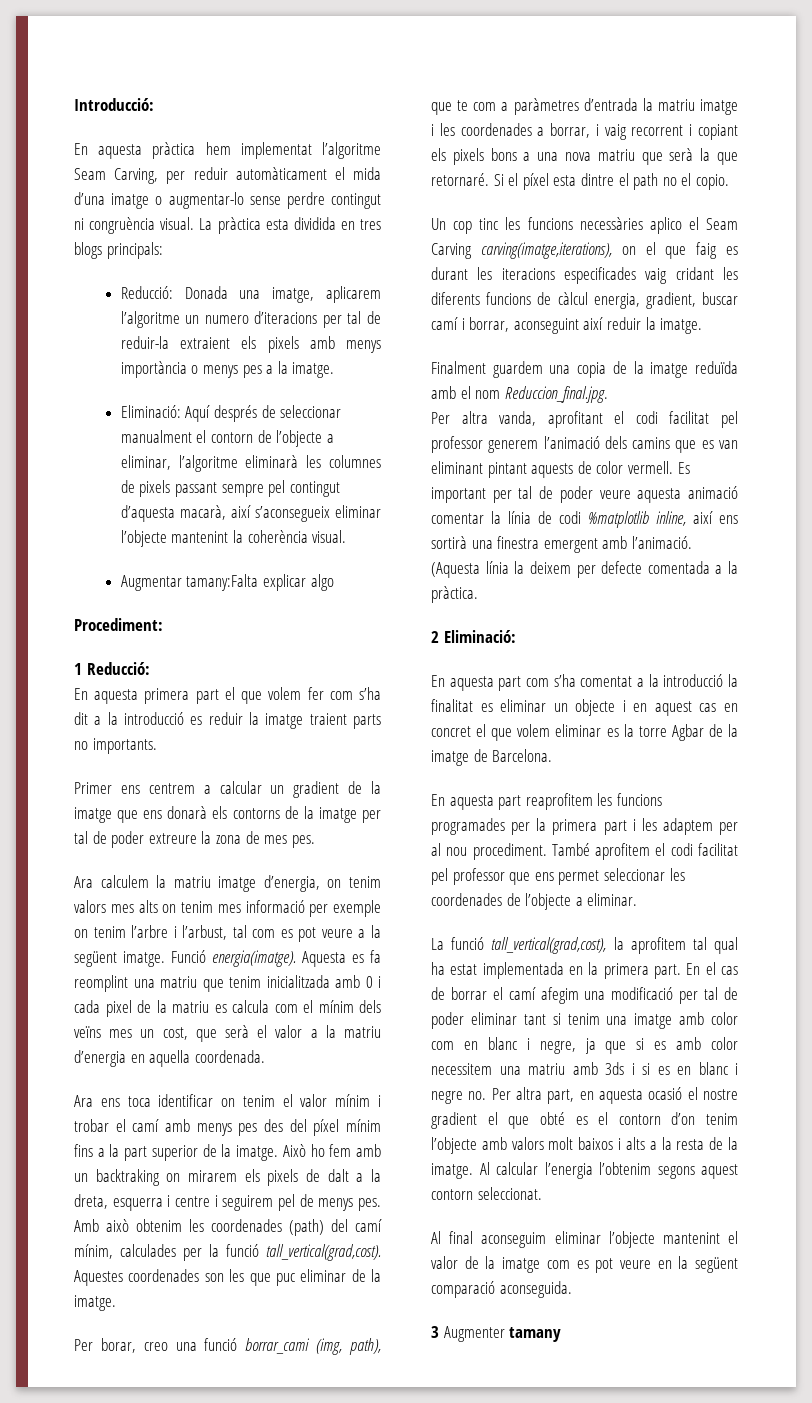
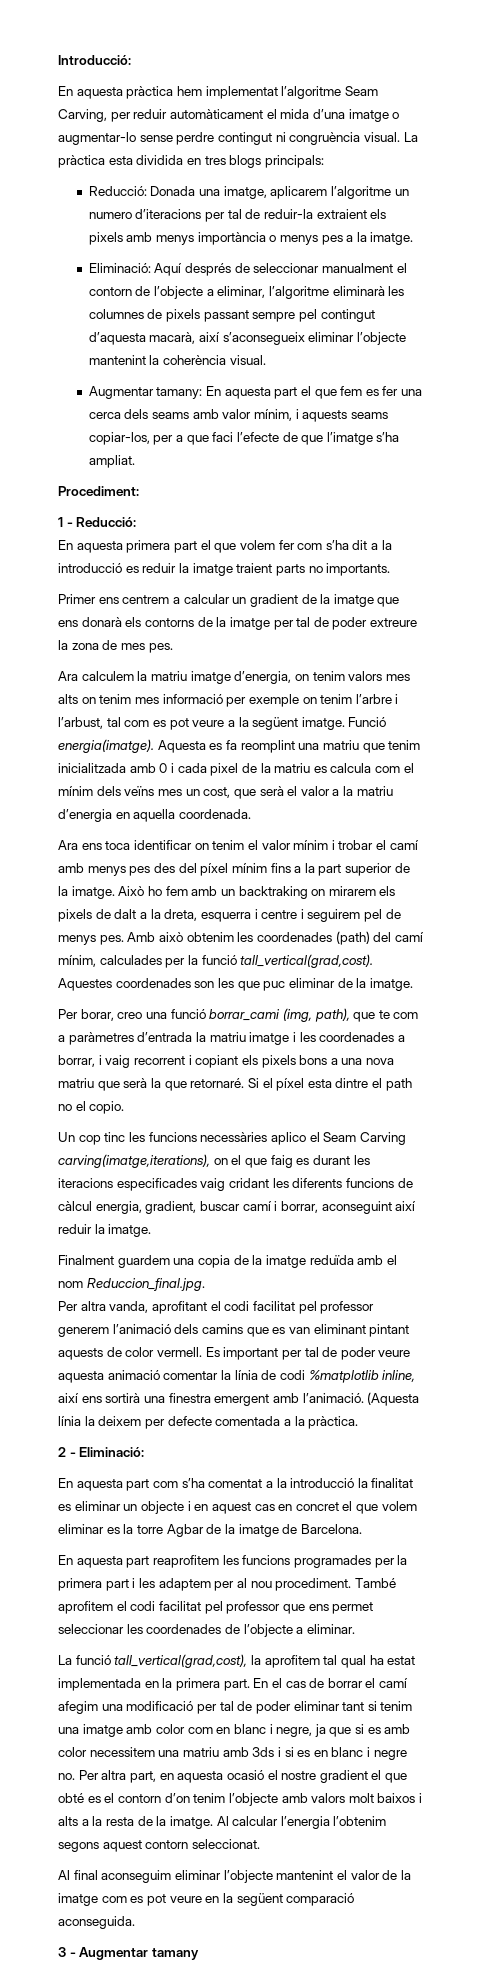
- Augmentar tamany:Falta explicar algo
+ Augmentar tamany: En aquesta part el que fem es fer una cerca dels seams amb valor mínim, i aquests seams copiar-los, per a que faci l’efecte de que l’imatge s’ha ampliat.
- 1 Reducció:
+ 1 - Reducció:
- 2 Eliminació:
+ 2 - Eliminació:
- 3 Augmenter tamany
+ 3 - Augmentar tamany

